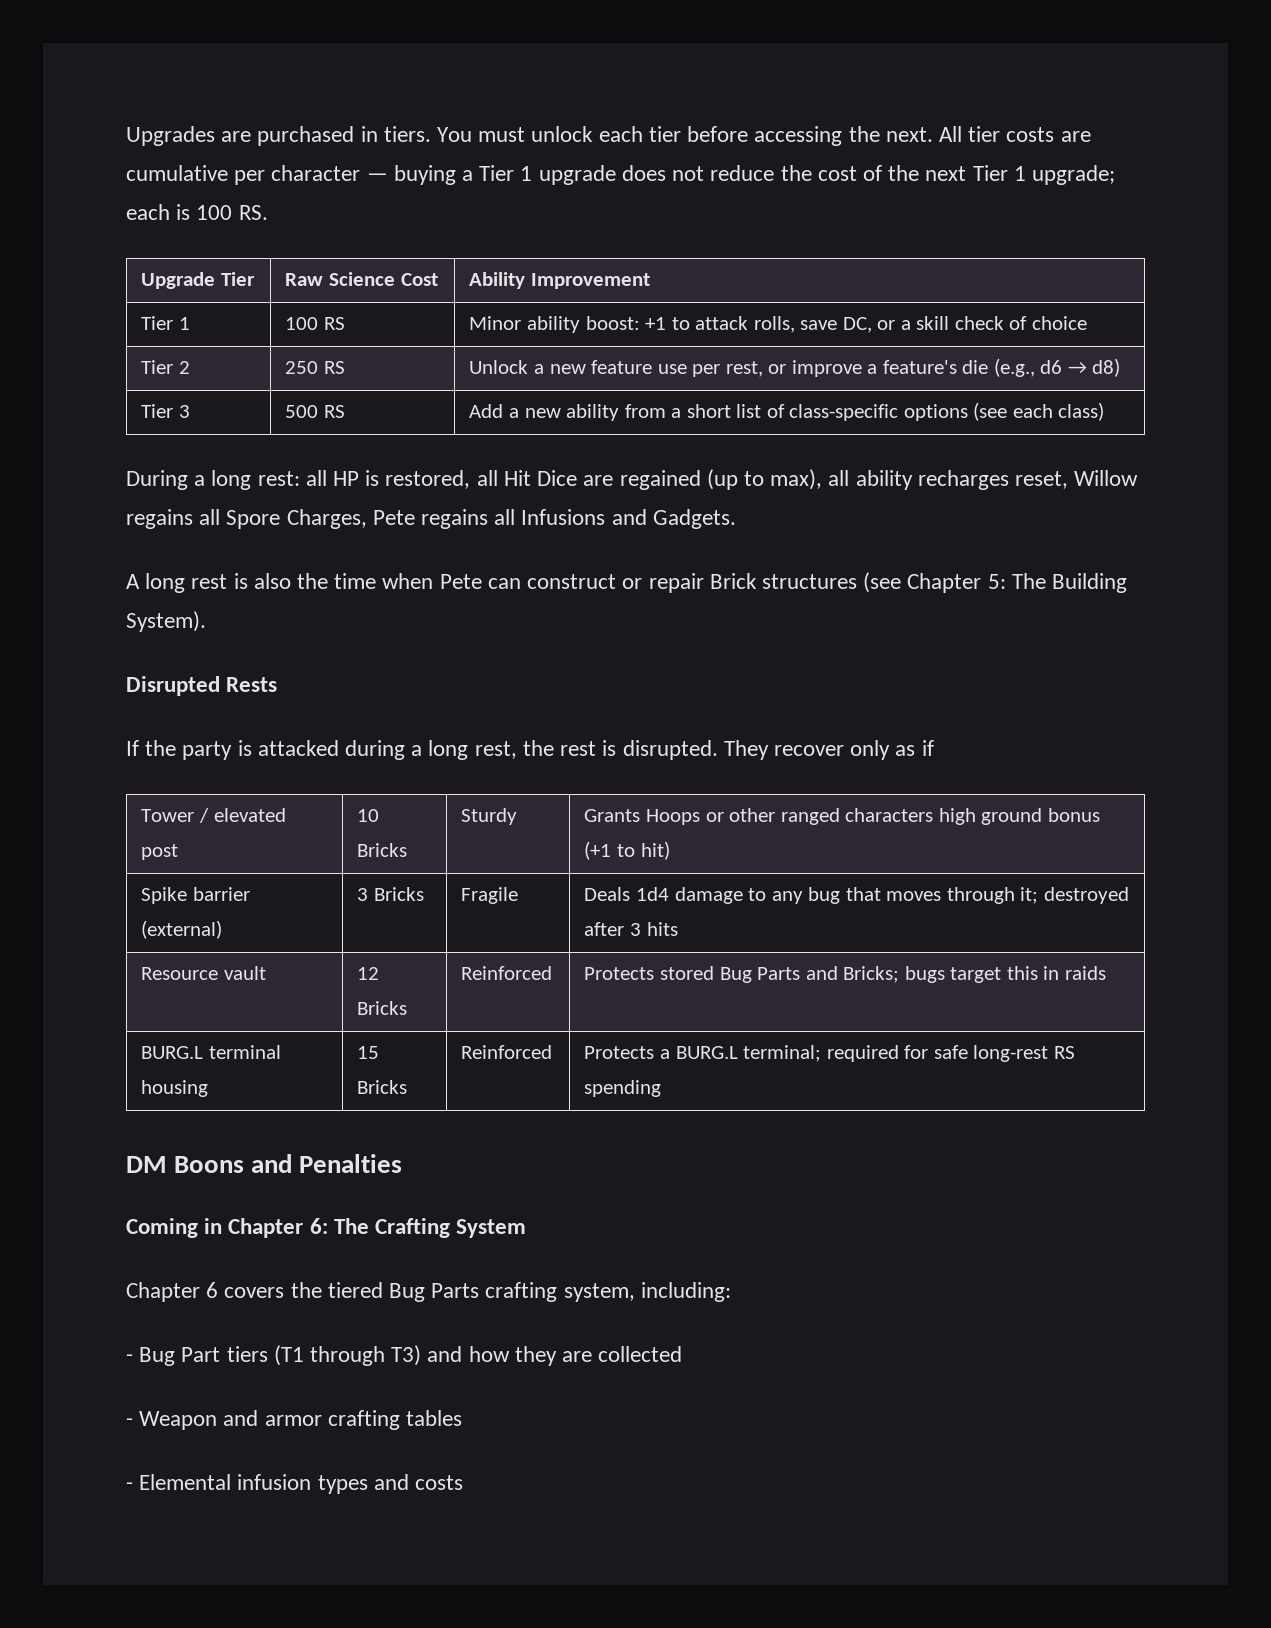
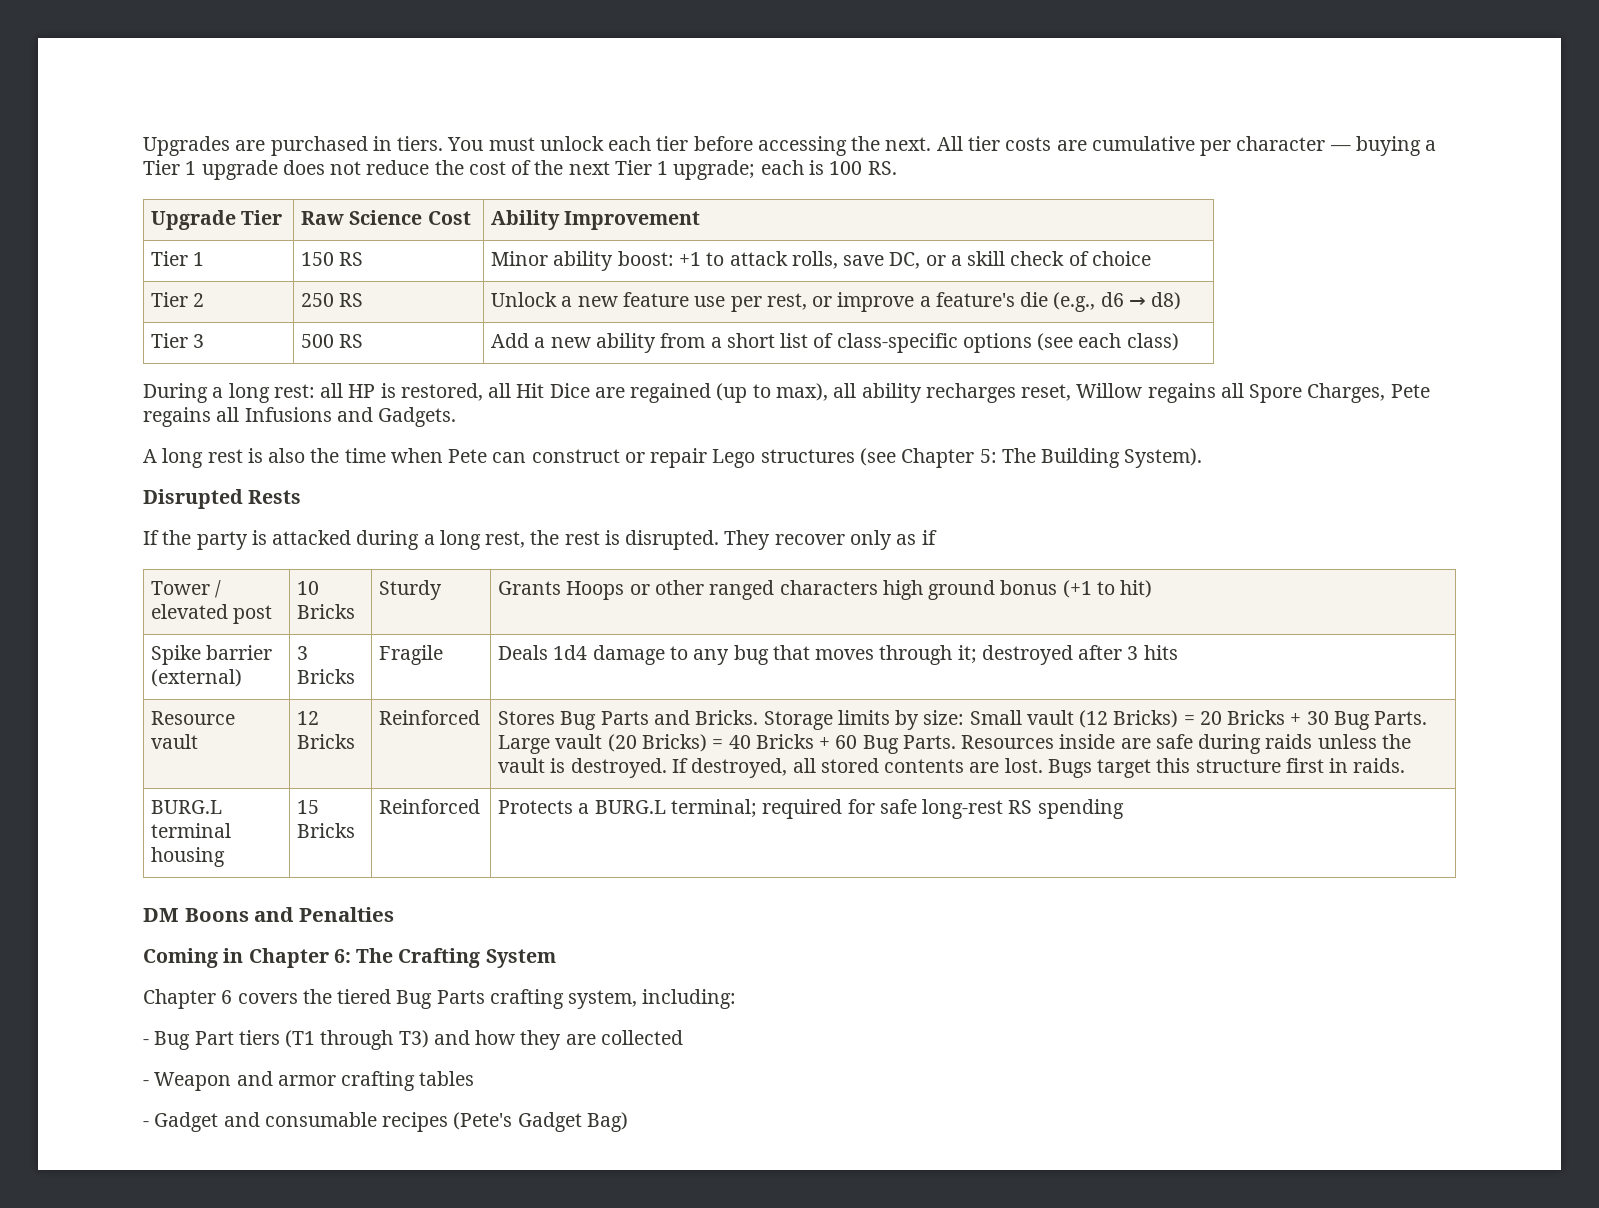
- Tier 1 | 100 RS | Minor ability boost: +1 to attack rolls, save DC, or a skill check of choice
+ Tier 1 | 150 RS | Minor ability boost: +1 to attack rolls, save DC, or a skill check of choice
- A long rest is also the time when Pete can construct or repair Brick structures (see Chapter 5: The Building System).
+ A long rest is also the time when Pete can construct or repair Lego structures (see Chapter 5: The Building System).
- Protects stored Bug Parts and Bricks; bugs target this in raids
+ Stores Bug Parts and Bricks. Storage limits by size: Small vault (12 Bricks) = 20 Bricks + 30 Bug Parts. Large vault (20 Bricks) = 40 Bricks + 60 Bug Parts. Resources inside are safe during raids unless the vault is destroyed. If destroyed, all stored contents are lost. Bugs target this structure first in raids.
- - Elemental infusion types and costs
+ - Gadget and consumable recipes (Pete's Gadget Bag)

